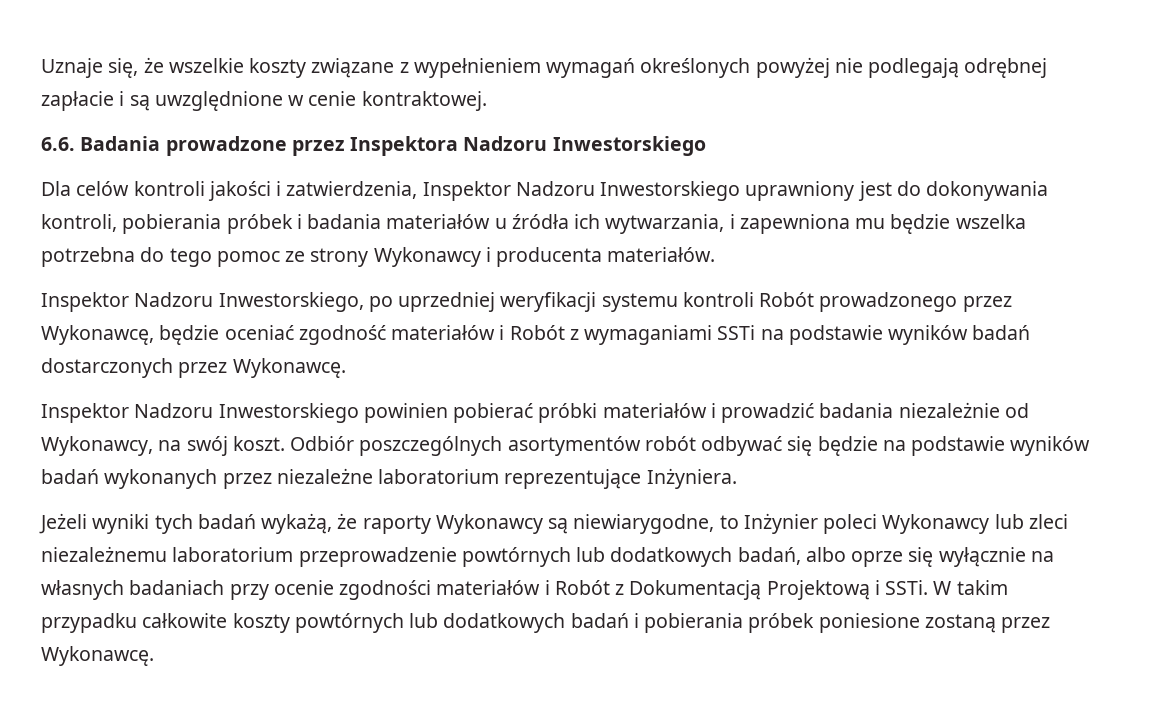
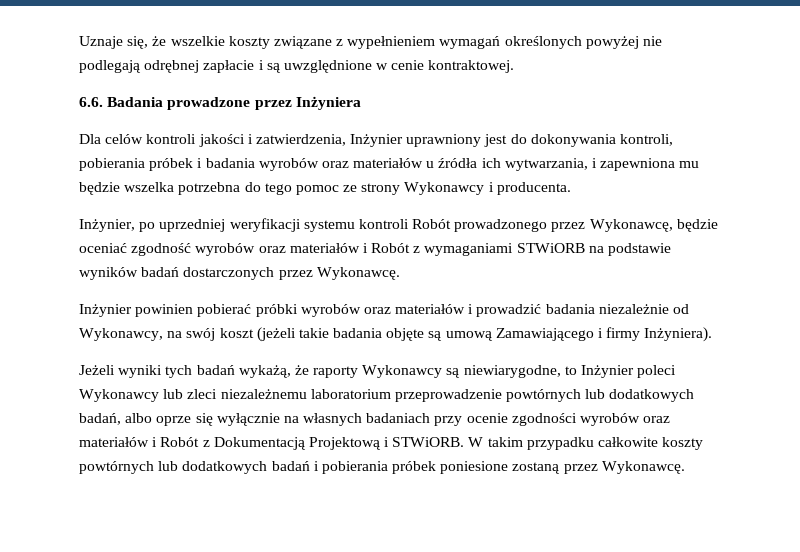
- 6.6. Badania prowadzone przez Inspektora Nadzoru Inwestorskiego
+ 6.6. Badania prowadzone przez Inżyniera
- Dla celów kontroli jakości i zatwierdzenia, Inspektor Nadzoru Inwestorskiego uprawniony jest do dokonywania kontroli, pobierania próbek i badania materiałów u źródła ich wytwarzania, i zapewniona mu będzie wszelka potrzebna do tego pomoc ze strony Wykonawcy i producenta materiałów.
- Inspektor Nadzoru Inwestorskiego, po uprzedniej weryfikacji systemu kontroli Robót prowadzonego przez Wykonawcę, będzie oceniać zgodność materiałów i Robót z wymaganiami SSTi na podstawie wyników badań dostarczonych przez Wykonawcę.
+ Dla celów kontroli jakości i zatwierdzenia, Inżynier uprawniony jest do dokonywania kontroli, pobierania próbek i badania wyrobów oraz materiałów u źródła ich wytwarzania, i zapewniona mu będzie wszelka potrzebna do tego pomoc ze strony Wykonawcy i producenta.
+ Inżynier, po uprzedniej weryfikacji systemu kontroli Robót prowadzonego przez Wykonawcę, będzie oceniać zgodność wyrobów oraz materiałów i Robót z wymaganiami STWiORB na podstawie wyników badań dostarczonych przez Wykonawcę.
- Inspektor Nadzoru Inwestorskiego powinien pobierać próbki materiałów i prowadzić badania niezależnie od Wykonawcy, na swój koszt. Odbiór poszczególnych asortymentów robót odbywać się będzie na podstawie wyników badań wykonanych przez niezależne laboratorium reprezentujące Inżyniera.
+ Inżynier powinien pobierać próbki wyrobów oraz materiałów i prowadzić badania niezależnie od Wykonawcy, na swój koszt (jeżeli takie badania objęte są umową Zamawiającego i firmy Inżyniera).
- Jeżeli wyniki tych badań wykażą, że raporty Wykonawcy są niewiarygodne, to Inżynier poleci Wykonawcy lub zleci niezależnemu laboratorium przeprowadzenie powtórnych lub dodatkowych badań, albo oprze się wyłącznie na własnych badaniach przy ocenie zgodności materiałów i Robót z Dokumentacją Projektową i SSTi.
+ Jeżeli wyniki tych badań wykażą, że raporty Wykonawcy są niewiarygodne, to Inżynier poleci Wykonawcy lub zleci niezależnemu laboratorium przeprowadzenie powtórnych lub dodatkowych badań, albo oprze się wyłącznie na własnych badaniach przy ocenie zgodności wyrobów oraz materiałów i Robót z Dokumentacją Projektową i STWiORB.

